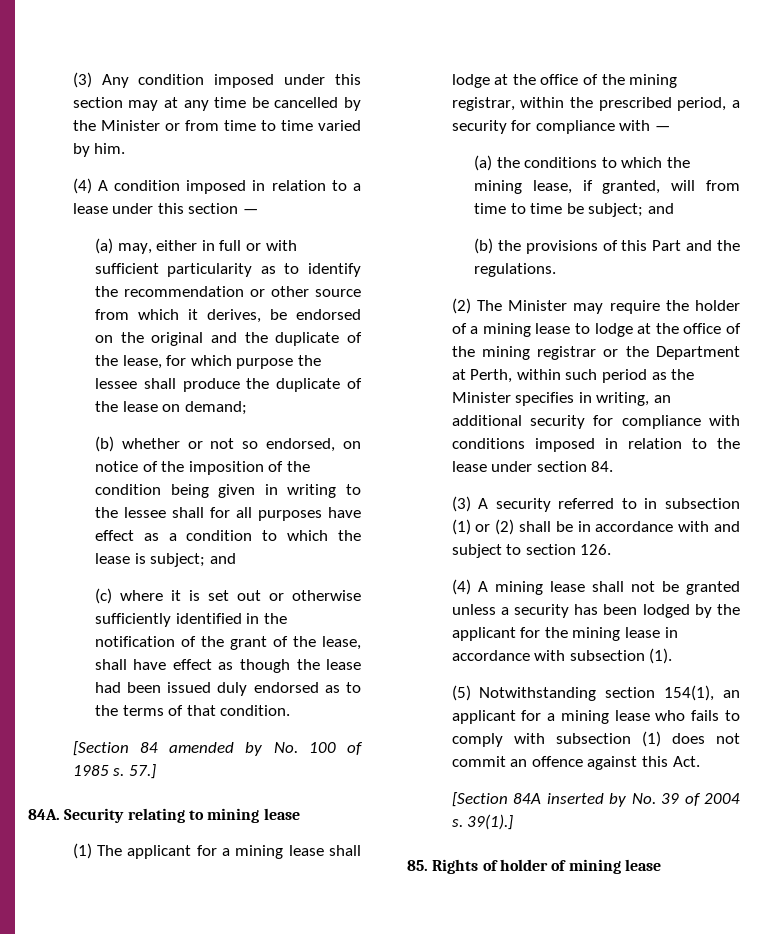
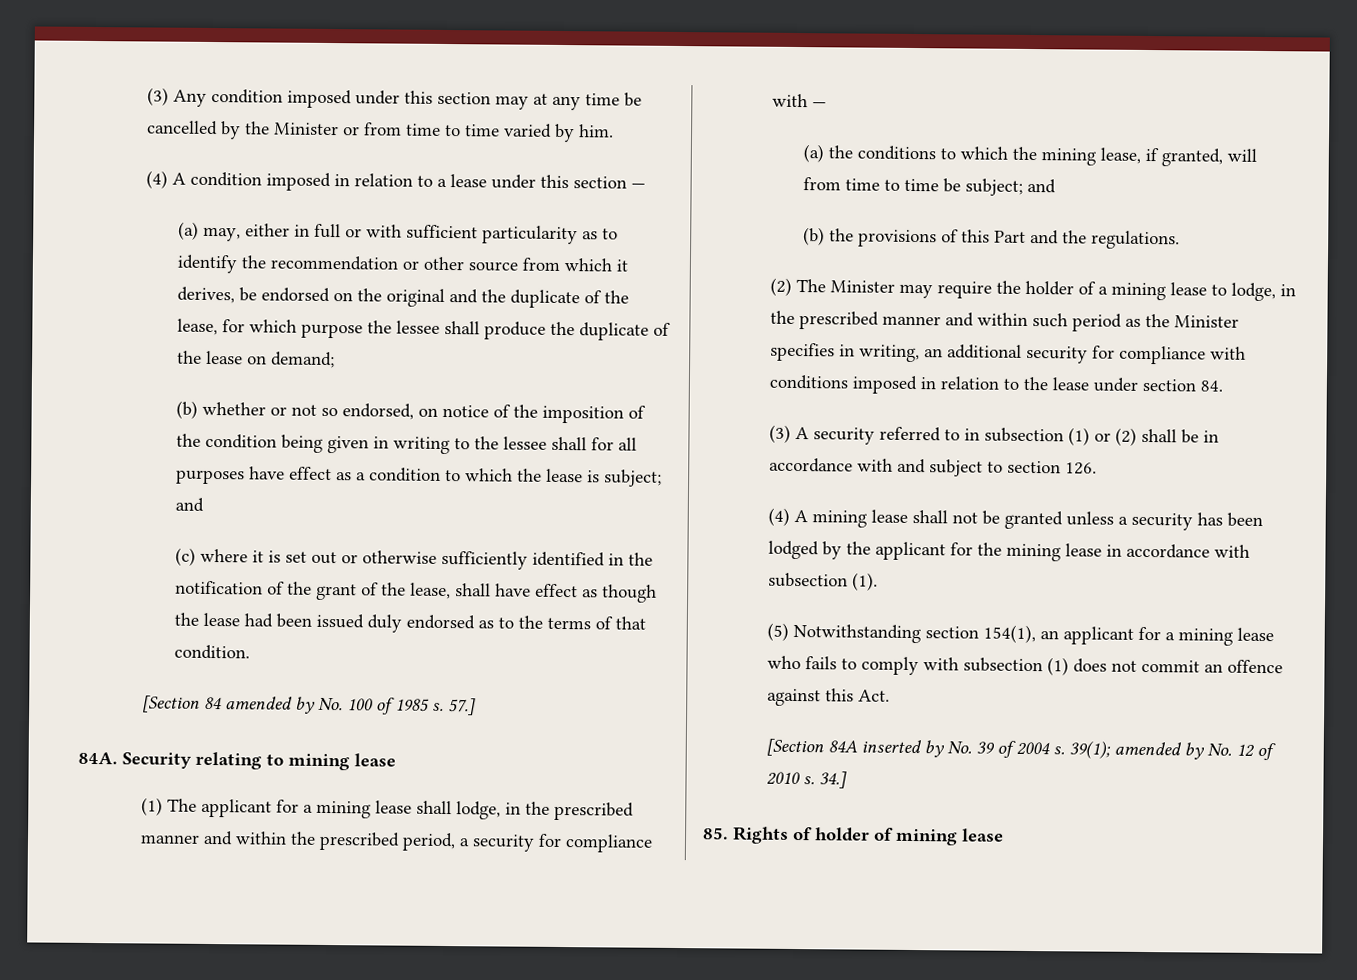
- (1) The applicant for a mining lease shall lodge at the office of the mining registrar, within the prescribed period, a security for compliance with —
+ (1) The applicant for a mining lease shall lodge, in the prescribed manner and within the prescribed period, a security for compliance with —
- (2) The Minister may require the holder of a mining lease to lodge at the office of the mining registrar or the Department at Perth, within such period as the Minister specifies in writing, an additional security for compliance with conditions imposed in relation to the lease under section 84.
+ (2) The Minister may require the holder of a mining lease to lodge, in the prescribed manner and within such period as the Minister specifies in writing, an additional security for compliance with conditions imposed in relation to the lease under section 84.
- 39(1).]
+ 39(1); amended by No. 12 of 2010 s. 34.]

